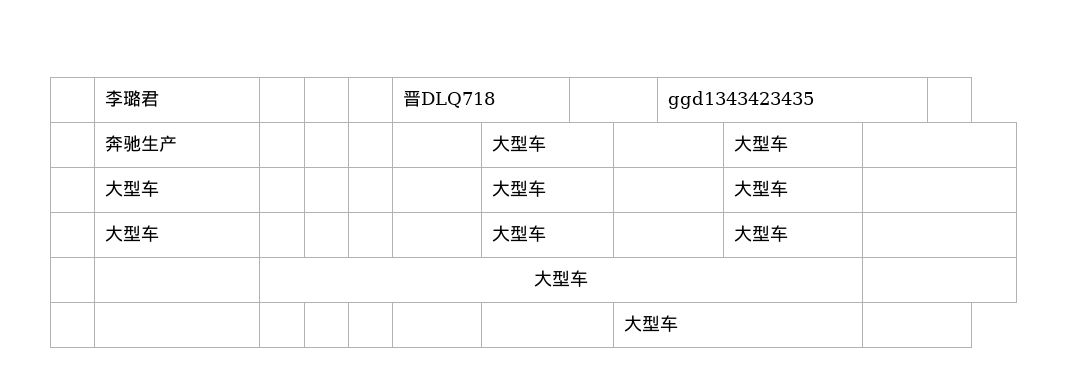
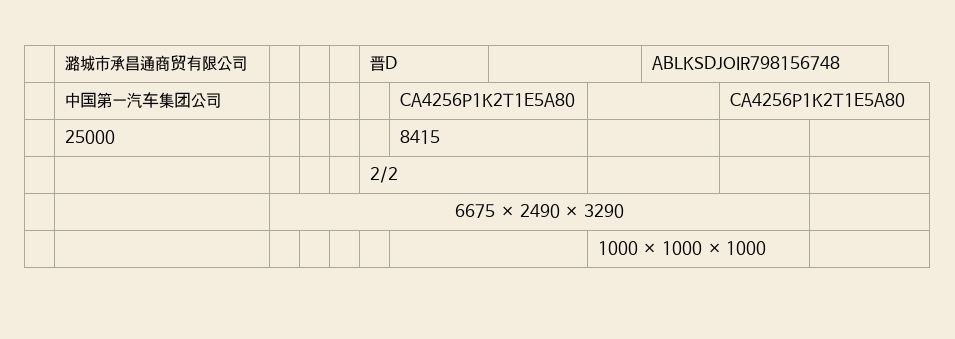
- | 李璐君 | | | | 晋DLQ718 | | ggd1343423435 |
- | 奔驰生产 | | | | | 大型车 | | 大型车 |
- | 大型车 | | | | | 大型车 | | 大型车 |
- | 大型车 | | | | | 大型车 | | 大型车 |
- | | 大型车 |
- | | | | | | | 大型车 |
+ | 潞城市承昌通商贸有限公司 | | | | 晋D | | ABLKSDJOIR798156748
+ | 中国第一汽车集团公司 | | | | | CA4256P1K2T1E5A80 | | CA4256P1K2T1E5A80
+ | 25000 | | | | | 8415 | | |
+ | | | | | 2/2 | | |
+ | | 6675 × 2490 × 3290 |
+ | | | | | | | 1000 × 1000 × 1000 |

